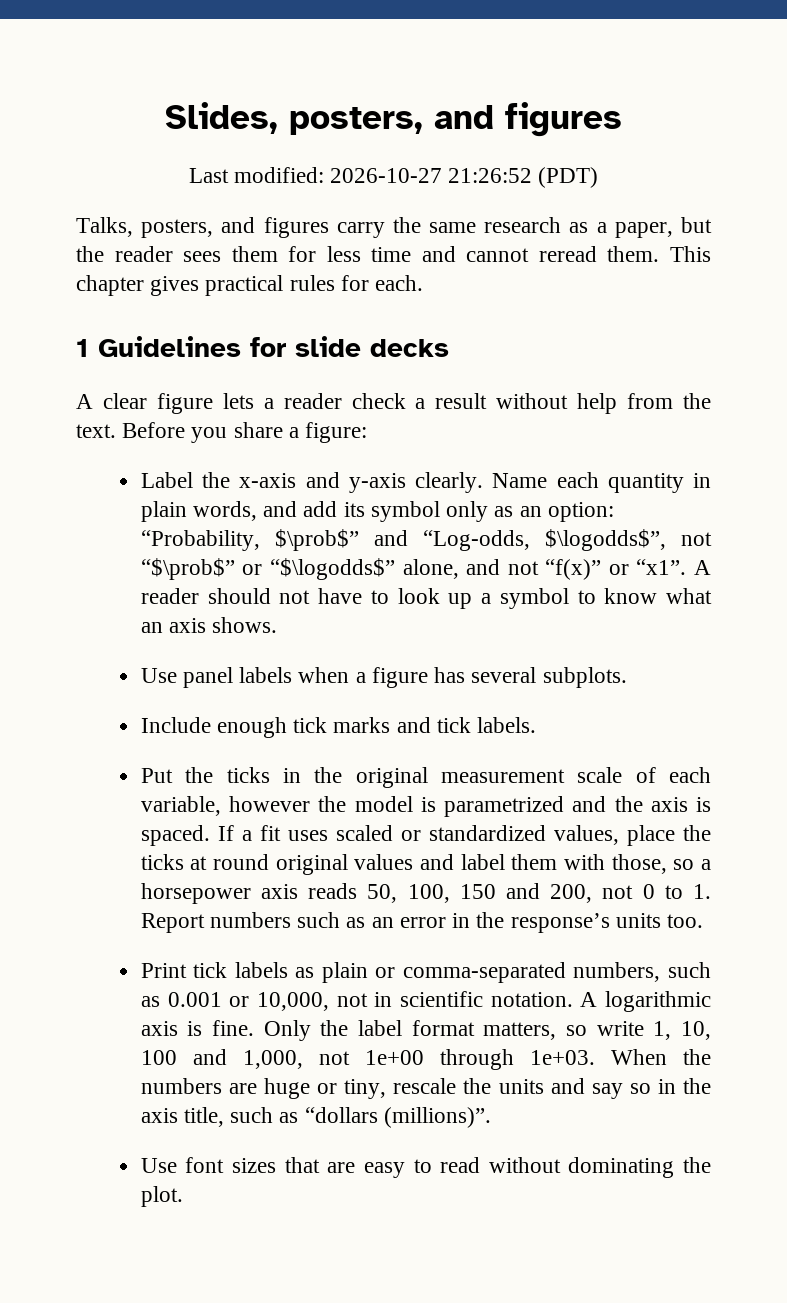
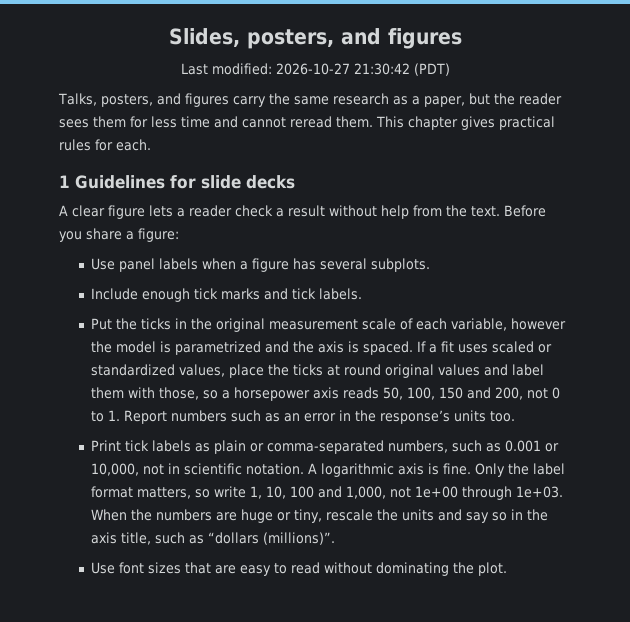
- Last modified: 2026-10-27 21:26:52 (PDT)
+ Last modified: 2026-10-27 21:30:42 (PDT)
- Label the x-axis and y-axis clearly. Name each quantity in plain words, and add its symbol only as an option: “Probability, $\prob$” and “Log-odds, $\logodds$”, not “$\prob$” or “$\logodds$” alone, and not “f(x)” or “x1”. A reader should not have to look up a symbol to know what an axis shows.

